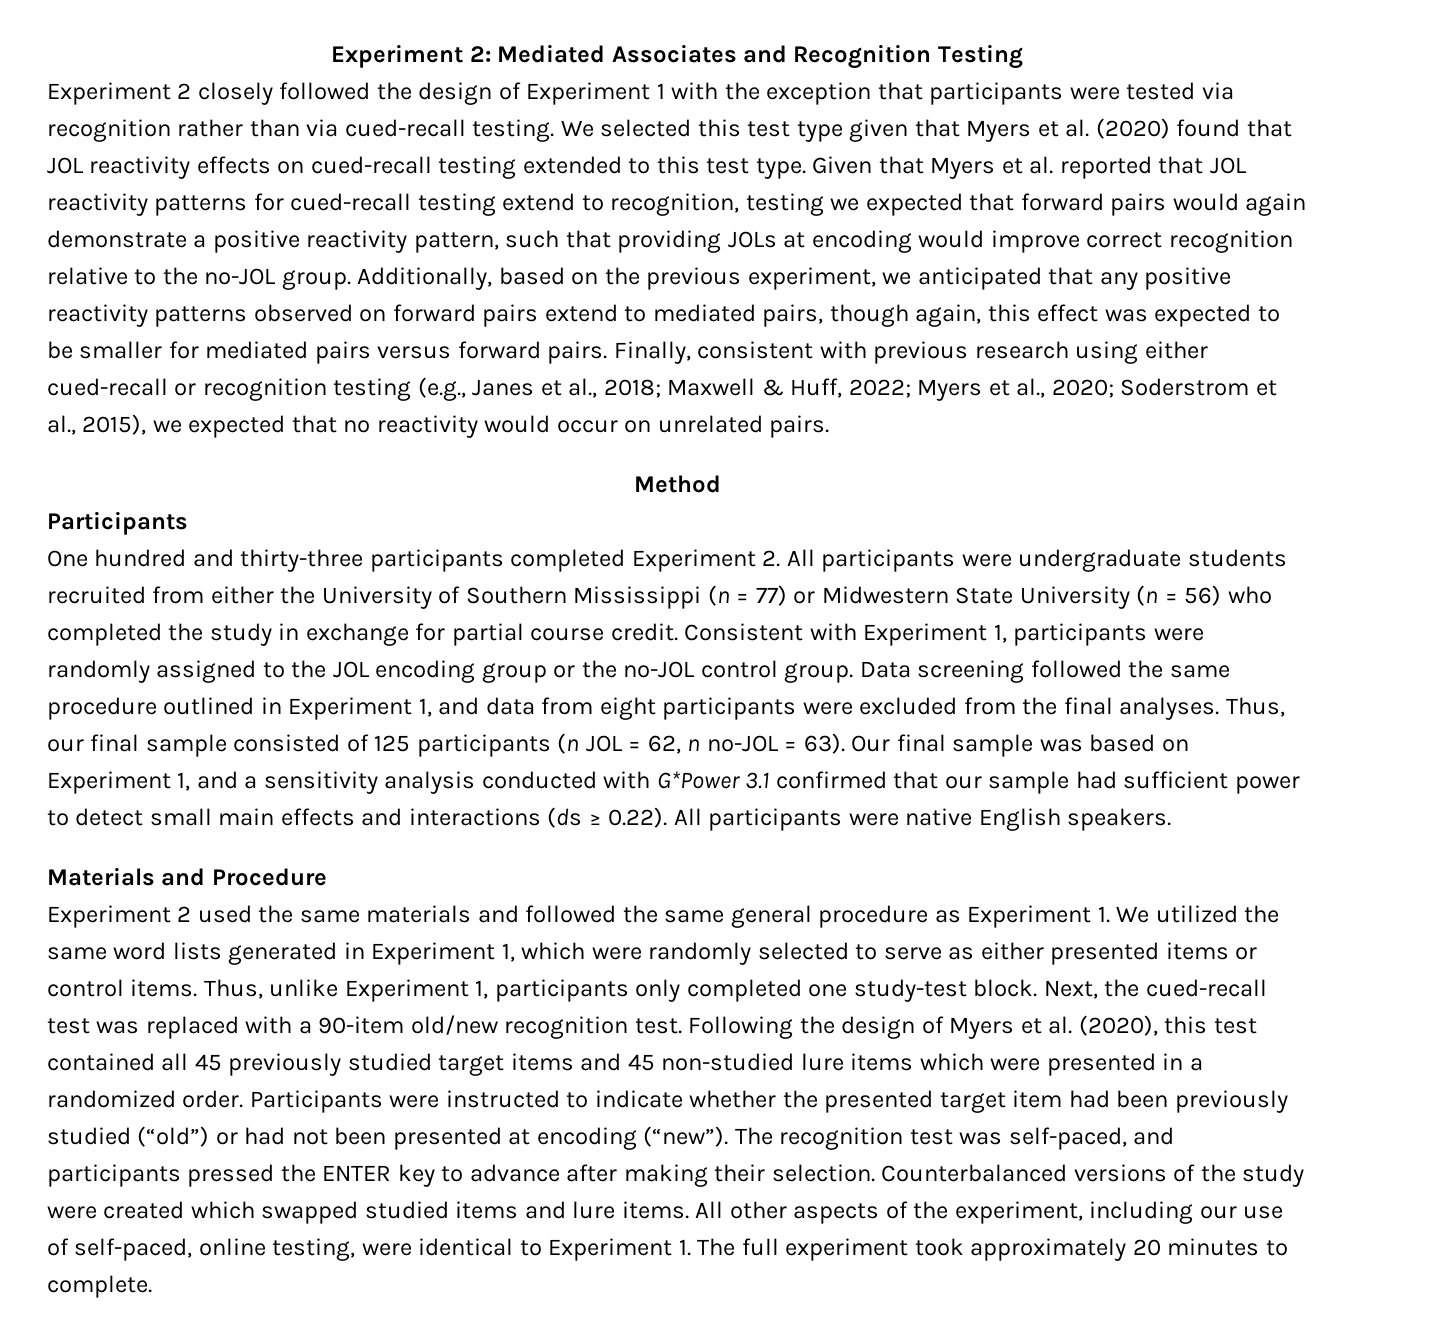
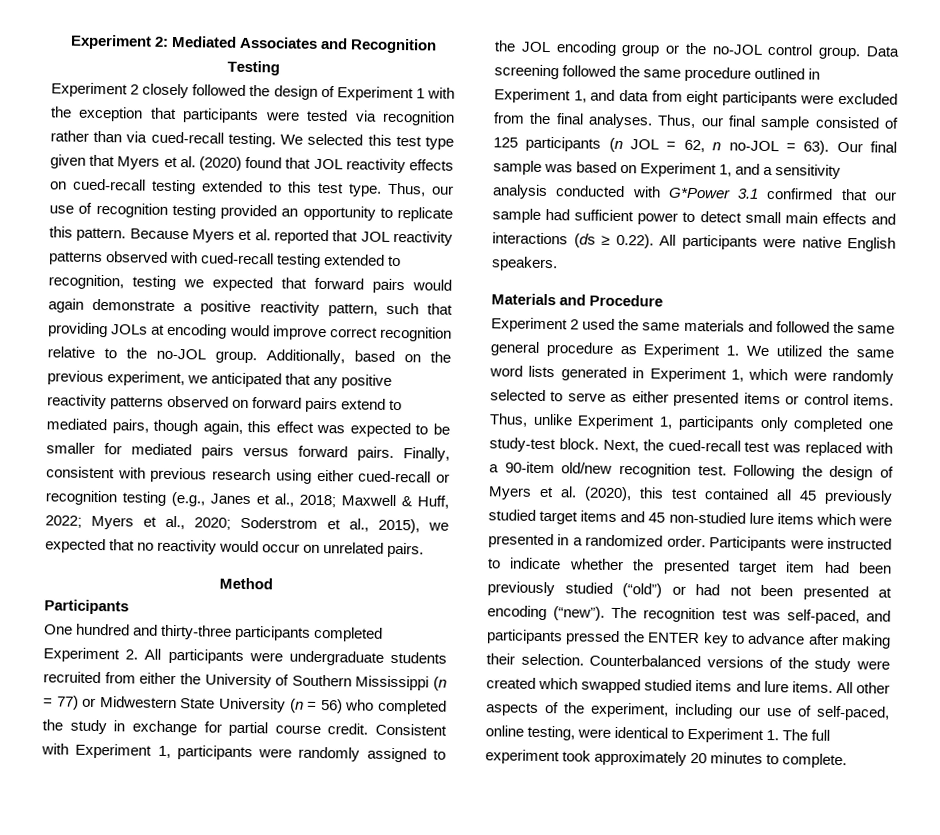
- Given that Myers et al. reported that JOL reactivity patterns for cued-recall testing extend to recognition, testing we expected that forward pairs would again demonstrate a positive reactivity pattern, such that providing JOLs at encoding would improve correct recognition relative to the no-JOL group.
+ Thus, our use of recognition testing provided an opportunity to replicate this pattern. Because Myers et al. reported that JOL reactivity patterns observed with cued-recall testing extended to recognition, testing we expected that forward pairs would again demonstrate a positive reactivity pattern, such that providing JOLs at encoding would improve correct recognition relative to the no-JOL group.

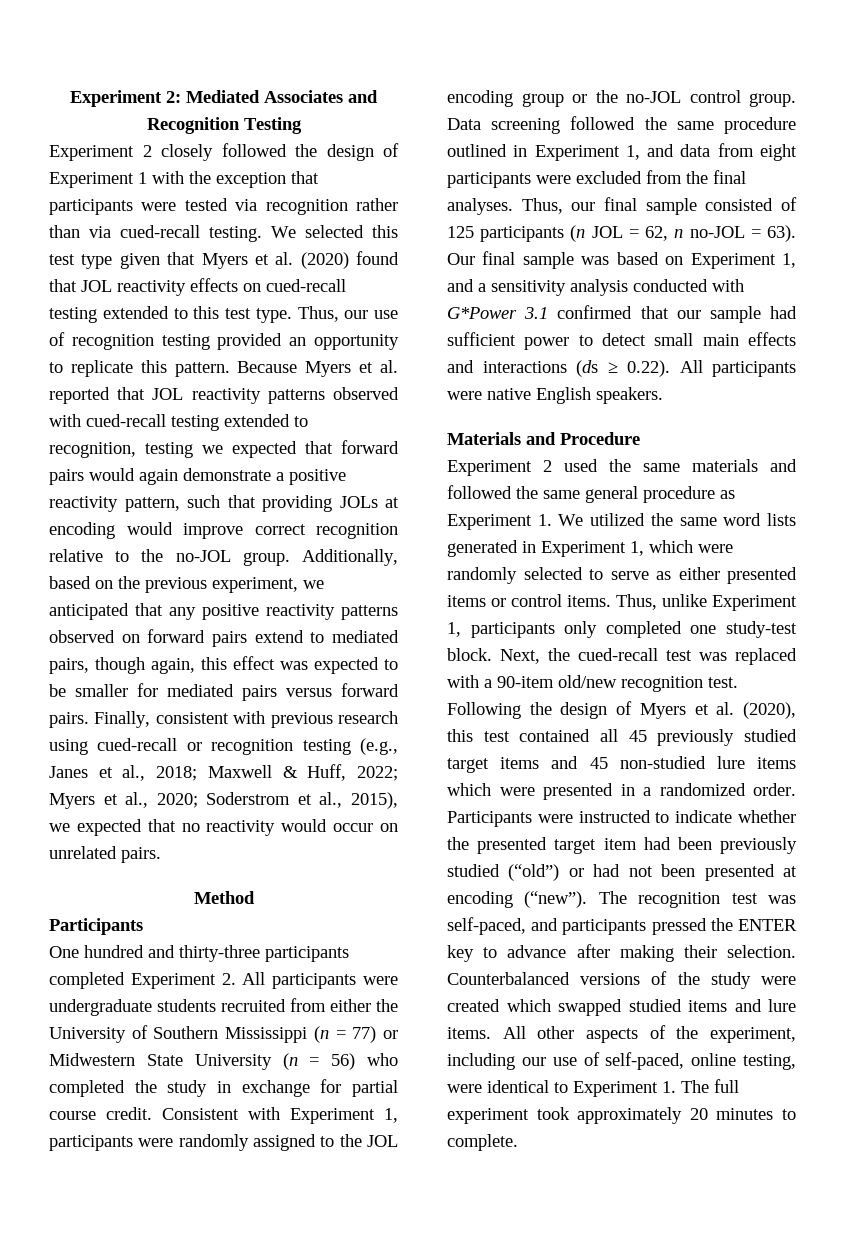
- Finally, consistent with previous research using either cued-recall or recognition testing (e.g., Janes et al., 2018; Maxwell & Huff, 2022; Myers et al., 2020; Soderstrom et al., 2015), we expected that no reactivity would occur on unrelated pairs.
+ Finally, consistent with previous research using cued-recall or recognition testing (e.g., Janes et al., 2018; Maxwell & Huff, 2022; Myers et al., 2020; Soderstrom et al., 2015), we expected that no reactivity would occur on unrelated pairs.

